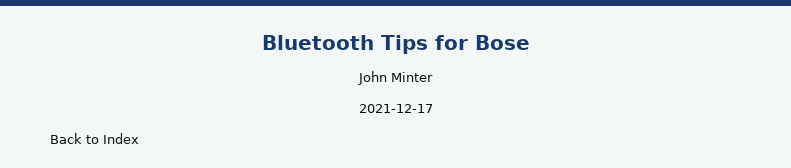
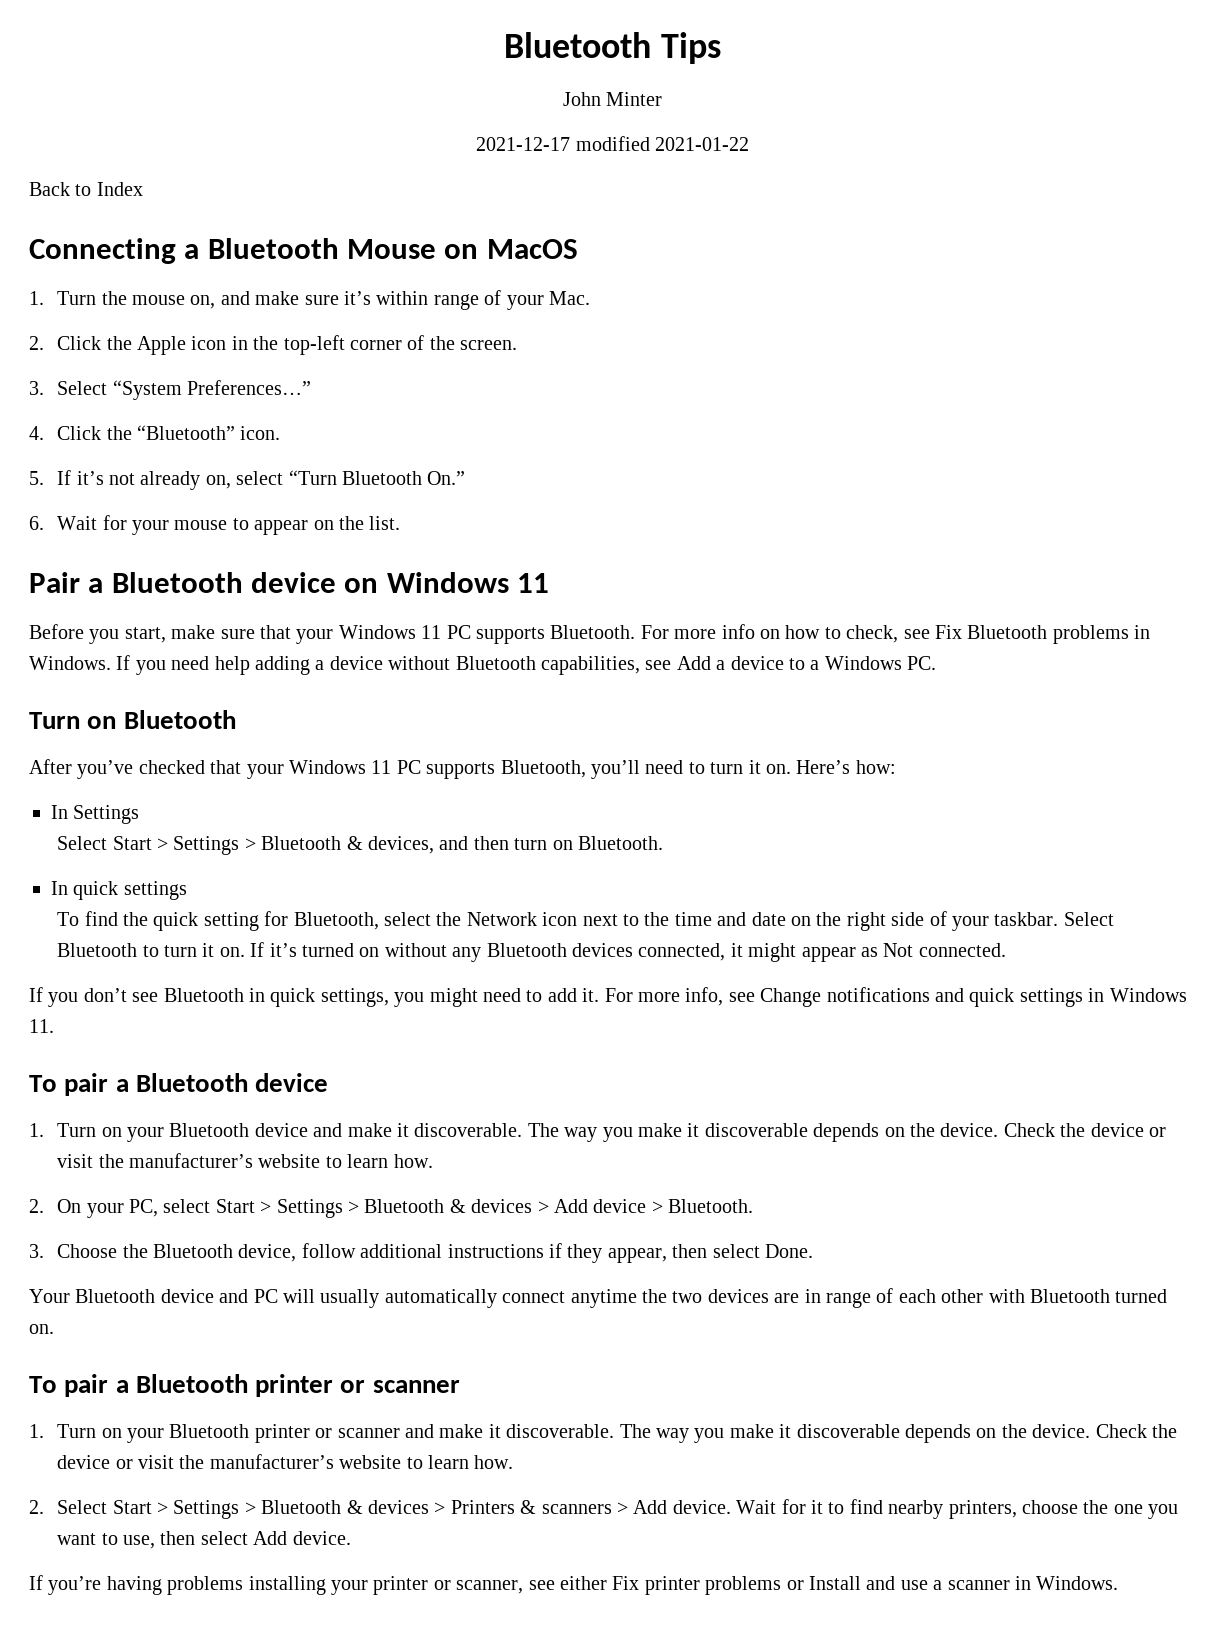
- Bluetooth Tips for Bose
+ Bluetooth Tips
- 2021-12-17
+ 2021-12-17 modified 2021-01-22
+ Connecting a Bluetooth Mouse on MacOS
+ 1. Turn the mouse on, and make sure it’s within range of your Mac.
+ 2. Click the Apple icon in the top-left corner of the screen.
+ 3. Select “System Preferences…”
+ 4. Click the “Bluetooth” icon.
+ 5. If it’s not already on, select “Turn Bluetooth On.”
+ 6. Wait for your mouse to appear on the list.
+ Pair a Bluetooth device on Windows 11
+ Before you start, make sure that your Windows 11 PC supports Bluetooth. For more info on how to check, see Fix Bluetooth problems in Windows. If you need help adding a device without Bluetooth capabilities, see Add a device to a Windows PC.
+ Turn on Bluetooth
+ After you’ve checked that your Windows 11 PC supports Bluetooth, you’ll need to turn it on. Here’s how:
+ In Settings
+ Select Start > Settings > Bluetooth & devices, and then turn on Bluetooth.
+ In quick settings
+ To find the quick setting for Bluetooth, select the Network icon next to the time and date on the right side of your taskbar. Select Bluetooth to turn it on. If it’s turned on without any Bluetooth devices connected, it might appear as Not connected.
+ If you don’t see Bluetooth in quick settings, you might need to add it. For more info, see Change notifications and quick settings in Windows 11.
+ To pair a Bluetooth device
+ 1. Turn on your Bluetooth device and make it discoverable. The way you make it discoverable depends on the device. Check the device or visit the manufacturer’s website to learn how.
+ 2. On your PC, select Start > Settings > Bluetooth & devices > Add device > Bluetooth.
+ 3. Choose the Bluetooth device, follow additional instructions if they appear, then select Done.
+ Your Bluetooth device and PC will usually automatically connect anytime the two devices are in range of each other with Bluetooth turned on.
+ To pair a Bluetooth printer or scanner
+ 1. Turn on your Bluetooth printer or scanner and make it discoverable. The way you make it discoverable depends on the device. Check the device or visit the manufacturer’s website to learn how.
+ 2. Select Start > Settings > Bluetooth & devices > Printers & scanners > Add device. Wait for it to find nearby printers, choose the one you want to use, then select Add device.
+ If you’re having problems installing your printer or scanner, see either Fix printer problems or Install and use a scanner in Windows.

